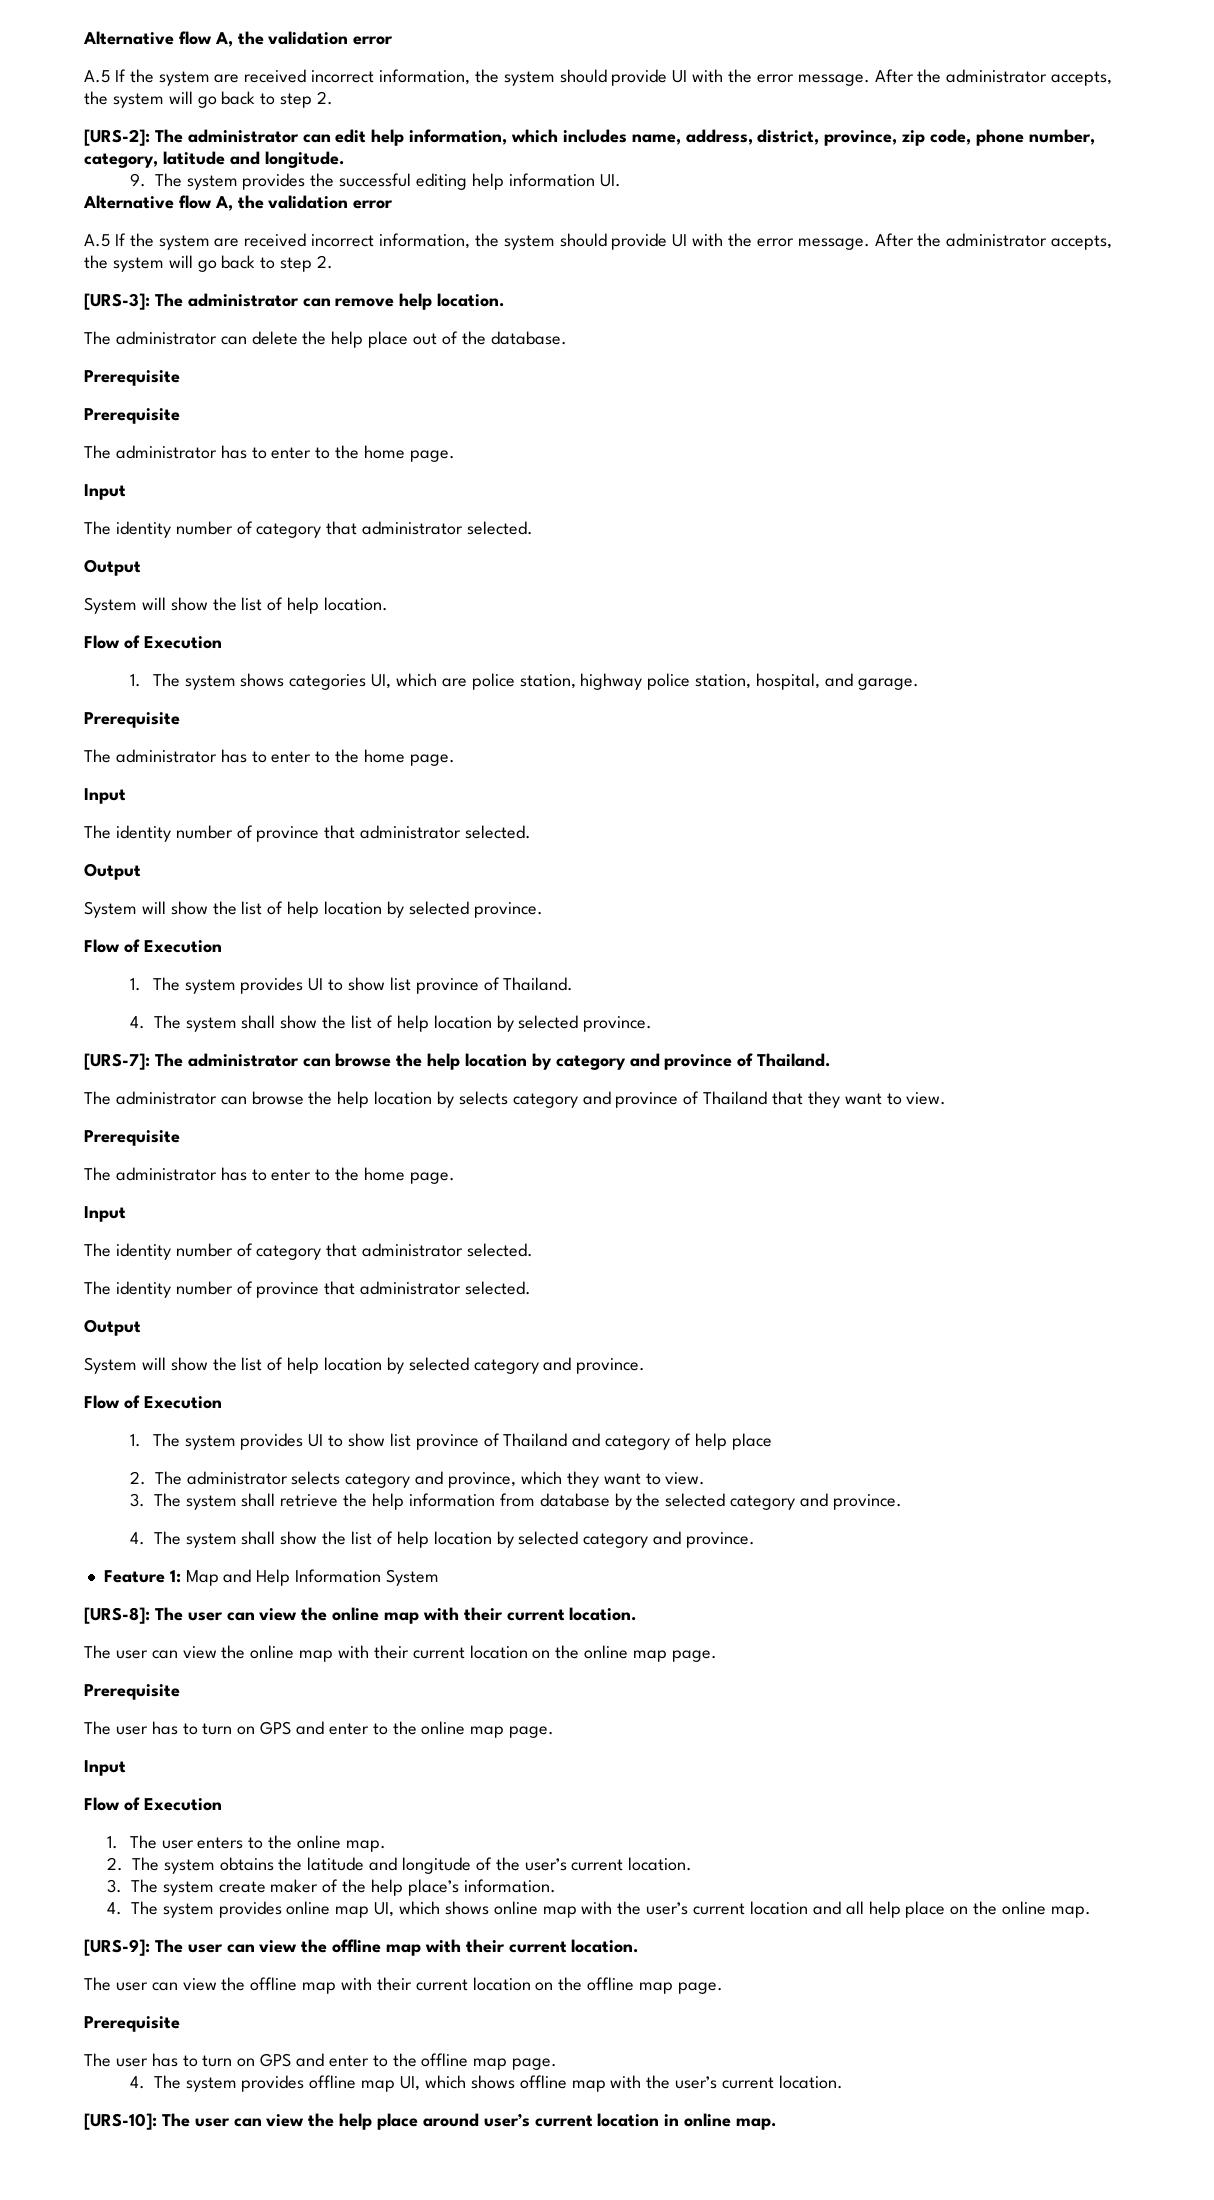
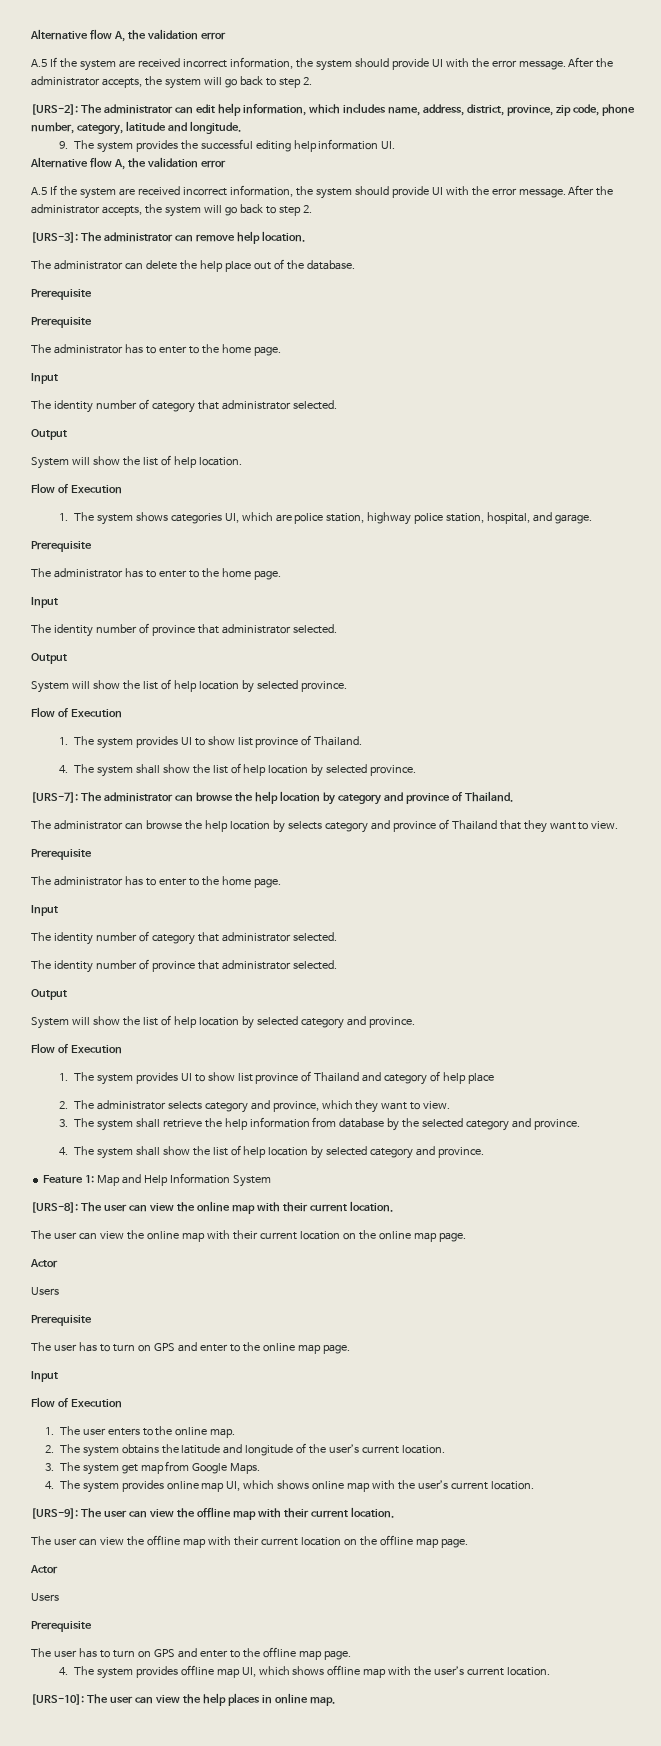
  The user can view the online map with their current location on the online map page.
+ Actor
+ Users
- 3. The system create maker of the help place’s information.
+ 3. The system get map from Google Maps.
- 4. The system provides online map UI, which shows online map with the user’s current location and all help place on the online map.
+ 4. The system provides online map UI, which shows online map with the user’s current location.
  The user can view the offline map with their current location on the offline map page.
+ Actor
+ Users
- [URS-10]: The user can view the help place around user’s current location in online map.
+ [URS-10]: The user can view the help places in online map.

